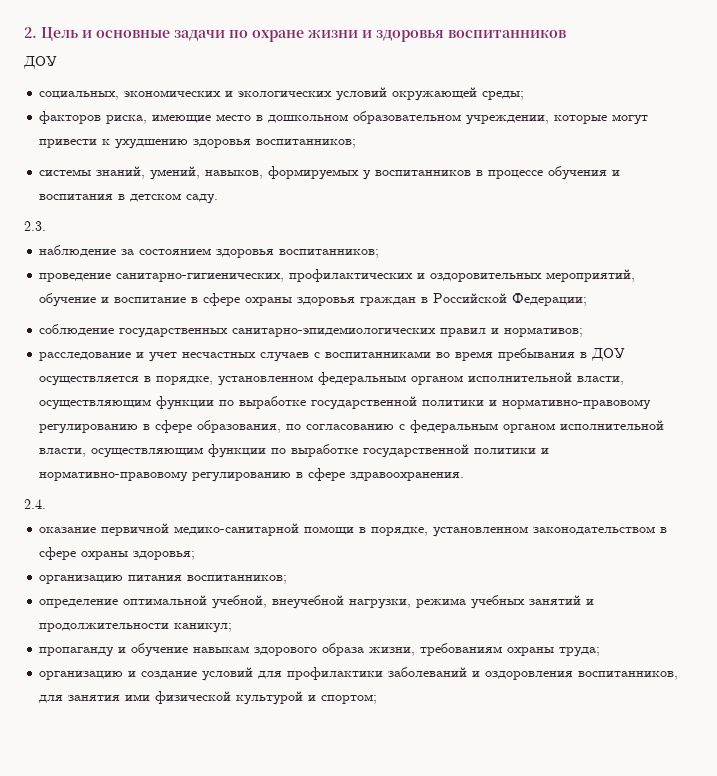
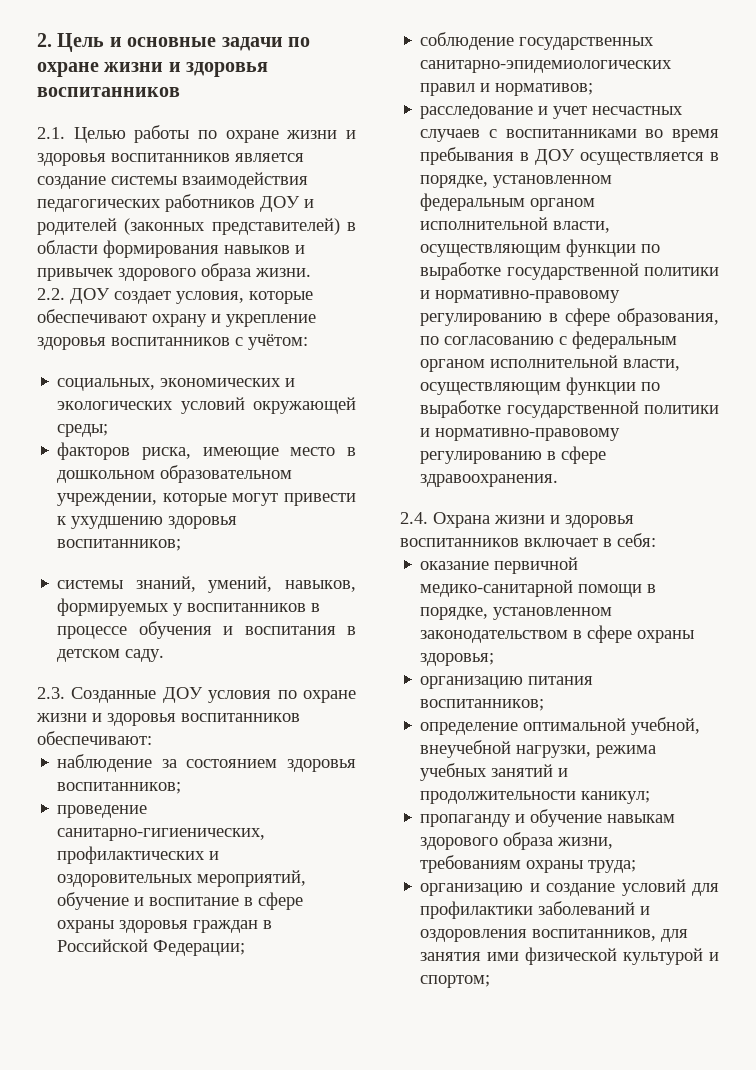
  2. Цель и основные задачи по охране жизни и здоровья воспитанников
- ДОУ
+ 2.1. Целью работы по охране жизни и здоровья воспитанников является создание системы взаимодействия педагогических работников ДОУ и родителей (законных представителей) в области формирования навыков и привычек здорового образа жизни.
+ 2.2. ДОУ создает условия, которые обеспечивают охрану и укрепление здоровья воспитанников с учётом:
- 2.3.
+ 2.3. Созданные ДОУ условия по охране жизни и здоровья воспитанников обеспечивают:
- 2.4.
+ 2.4. Охрана жизни и здоровья воспитанников включает в себя:

